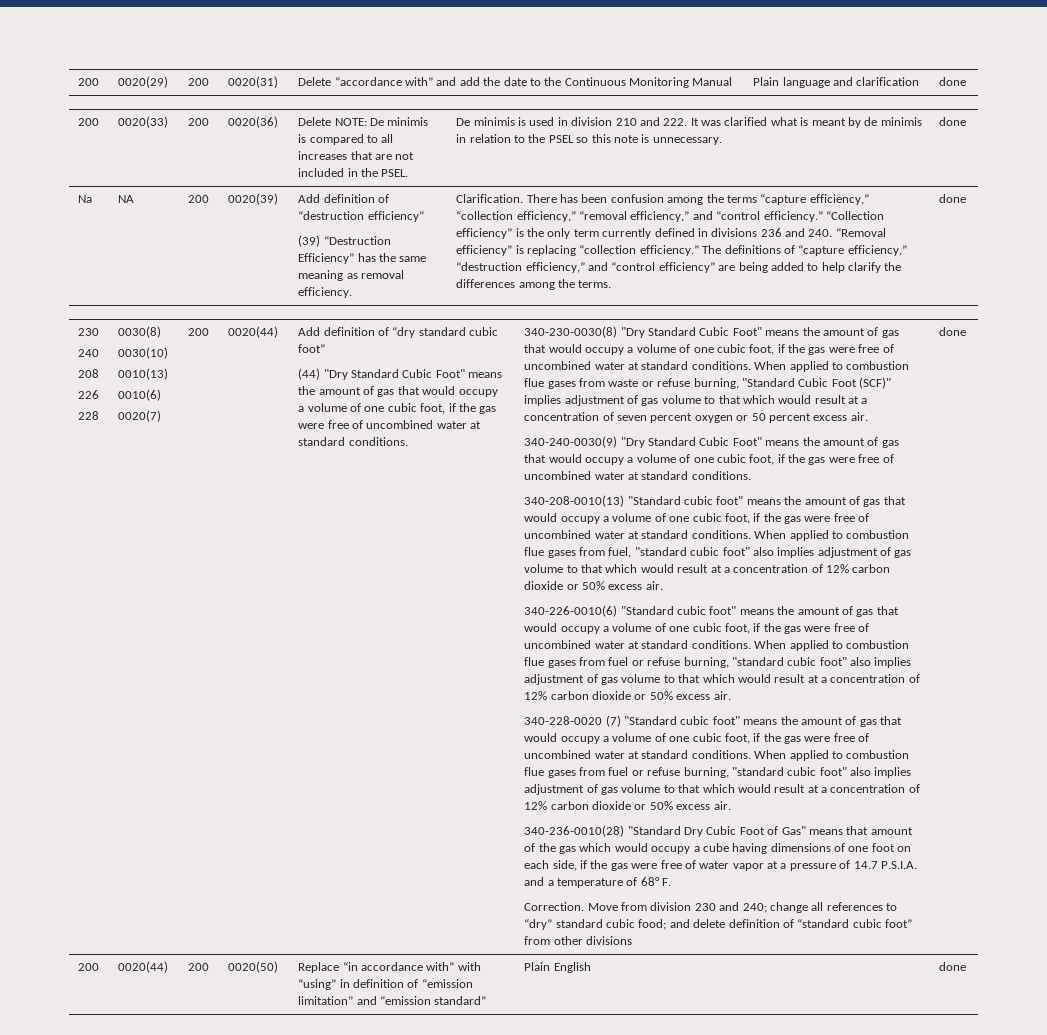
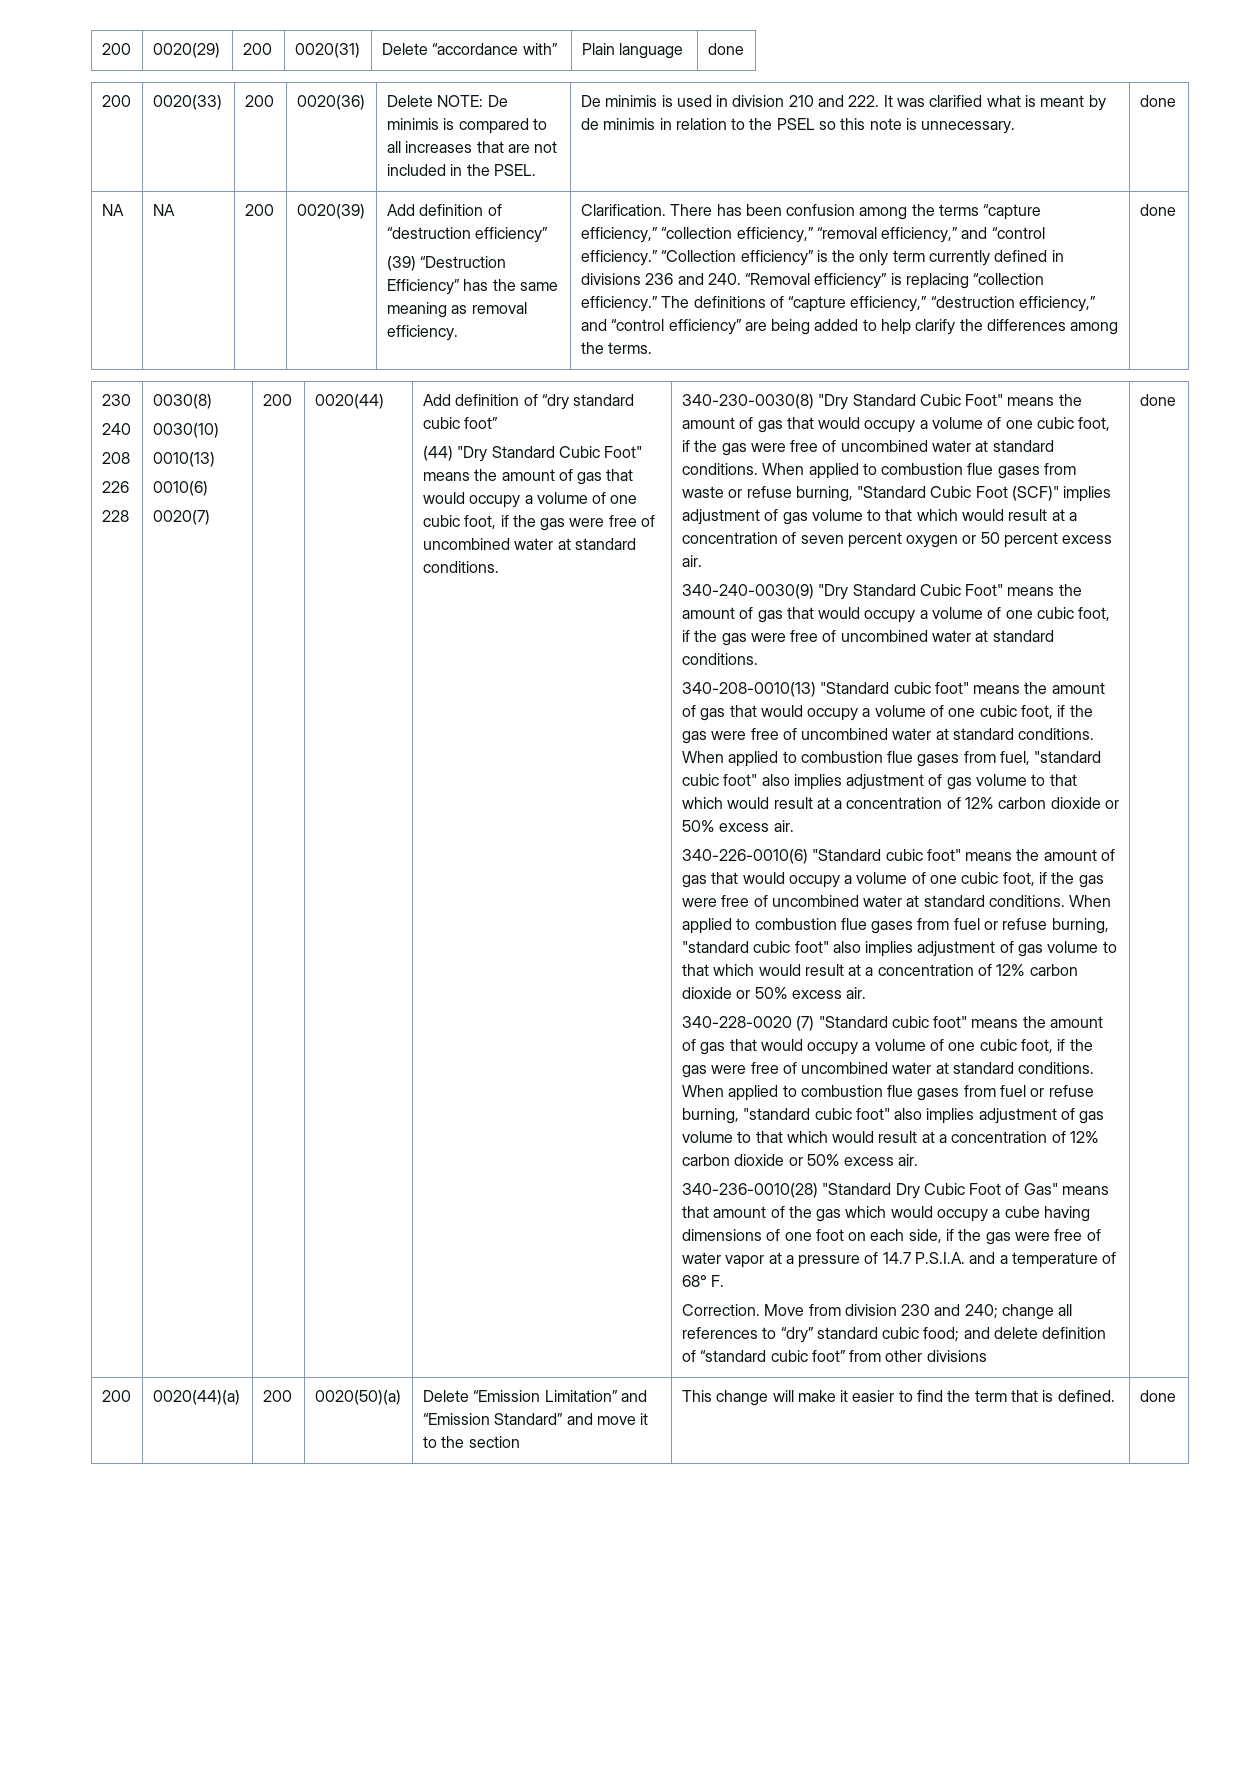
- 200 | 0020(29) | 200 | 0020(31) | Delete “accordance with” and add the date to the Continuous Monitoring Manual | Plain language and clarification | done
+ 200 | 0020(29) | 200 | 0020(31) | Delete “accordance with” | Plain language | done
  De minimis is used in division 210 and 222. It was clarified what is meant by de minimis in relation to the PSEL so this note is unnecessary. | done
- Na
+ NA
- 200 | 0020(44) | 200 | 0020(50) | Replace “in accordance with” with “using” in definition of “emission limitation” and “emission standard” | Plain English | done
+ 200 | 0020(44)(a) | 200 | 0020(50)(a) | Delete “Emission Limitation” and “Emission Standard” and move it to the section | This change will make it easier to find the term that is defined. | done

